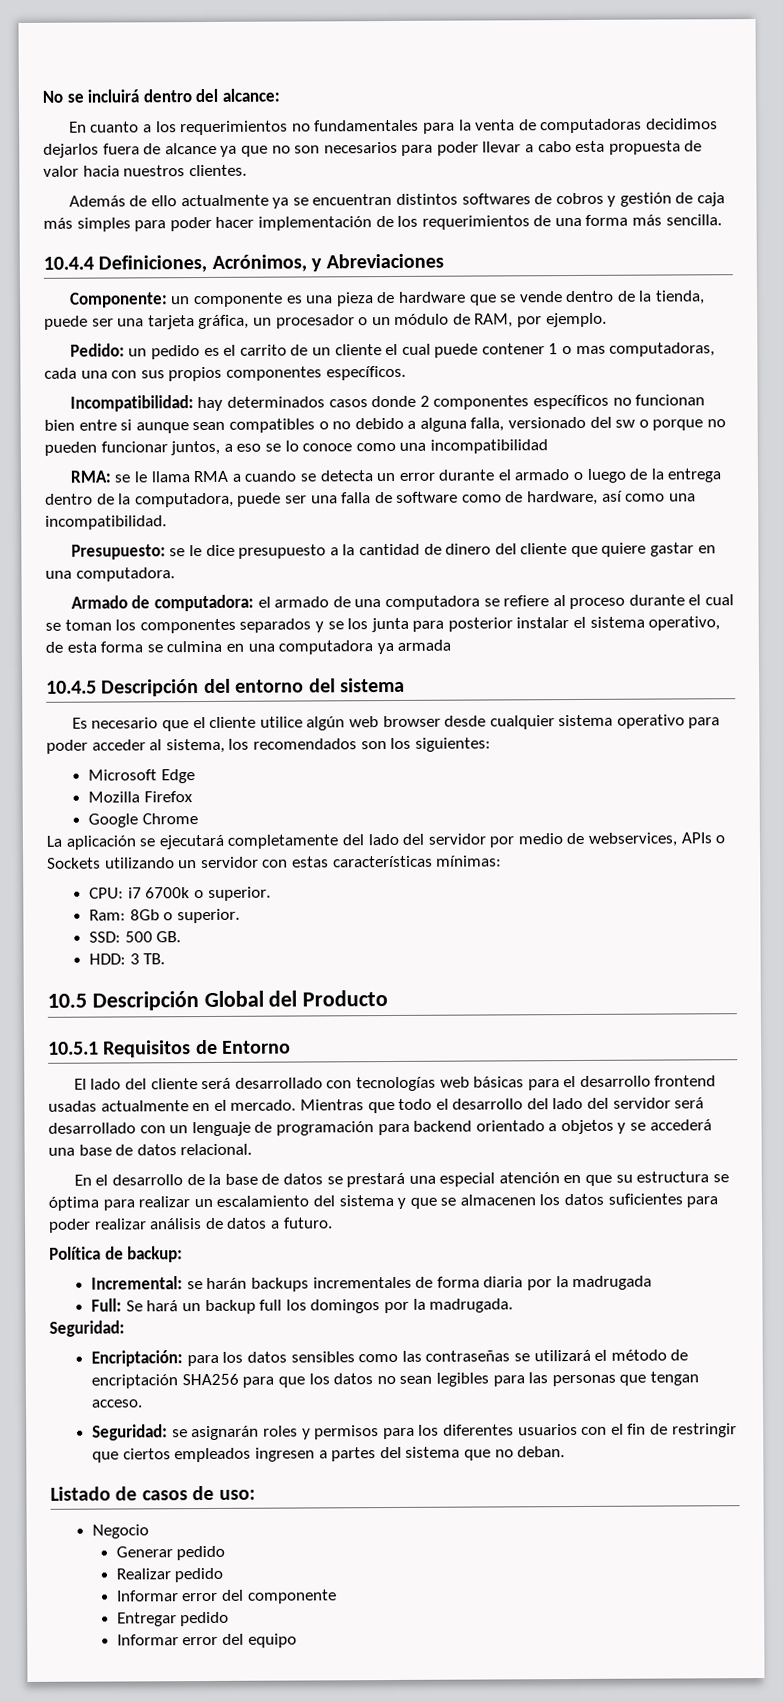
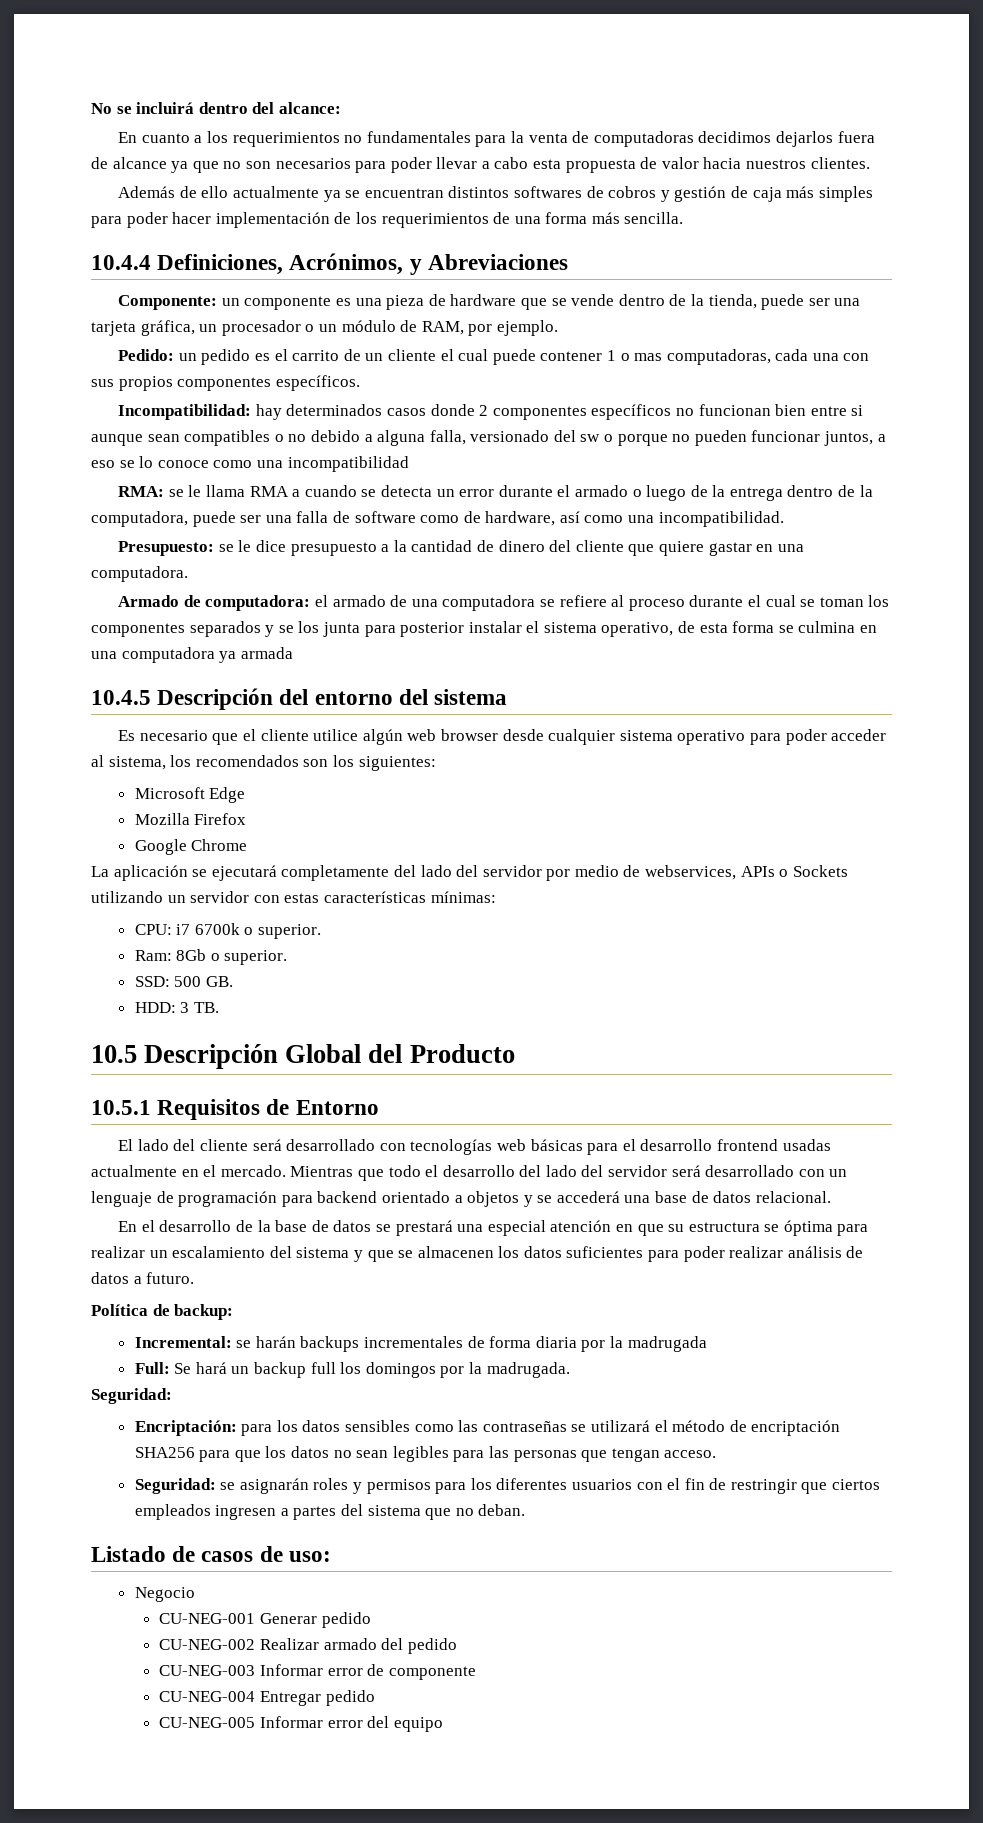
- Generar pedido
+ CU-NEG-001 Generar pedido
- Realizar pedido
- Informar error del componente
+ CU-NEG-002 Realizar armado del pedido
+ CU-NEG-003 Informar error de componente
- Entregar pedido
+ CU-NEG-004 Entregar pedido
- Informar error del equipo
+ CU-NEG-005 Informar error del equipo

